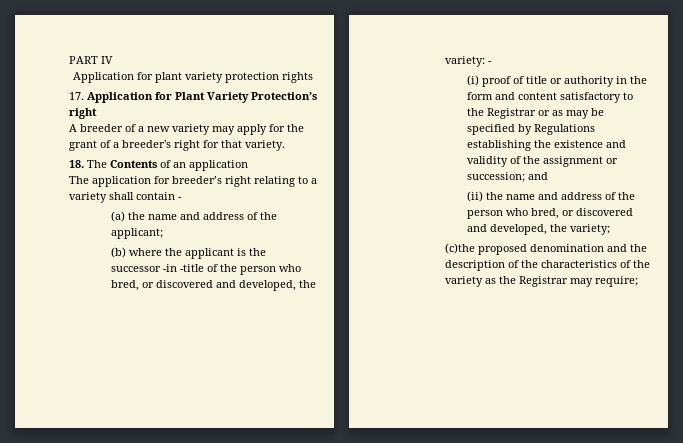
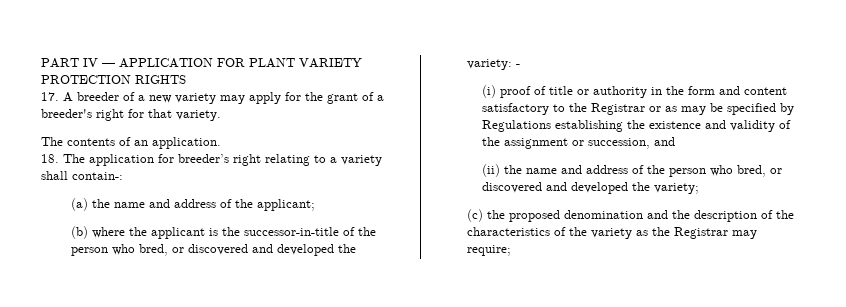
- PART IV
- Application for plant variety protection rights
- 17. Application for Plant Variety Protection’s right
- A breeder of a new variety may apply for the grant of a breeder's right for that variety.
+ PART IV — APPLICATION FOR PLANT VARIETY PROTECTION RIGHTS
+ 17. A breeder of a new variety may apply for the grant of a breeder's right for that variety.
- 18. The Contents of an application
- The application for breeder’s right relating to a variety shall contain -
+ The contents of an application.
+ 18. The application for breeder’s right relating to a variety shall contain-:
- (b) where the applicant is the successor -in -title of the person who bred, or discovered and developed, the variety: -
+ (b) where the applicant is the successor-in-title of the person who bred, or discovered and developed the variety: -
- (i) proof of title or authority in the form and content satisfactory to the Registrar or as may be specified by Regulations establishing the existence and validity of the assignment or succession; and
+ (i) proof of title or authority in the form and content satisfactory to the Registrar or as may be specified by Regulations establishing the existence and validity of the assignment or succession, and
- (ii) the name and address of the person who bred, or discovered and developed, the variety;
+ (ii) the name and address of the person who bred, or discovered and developed the variety;
- (c)the proposed denomination and the description of the characteristics of the variety as the Registrar may require;
+ (c) the proposed denomination and the description of the characteristics of the variety as the Registrar may require;

